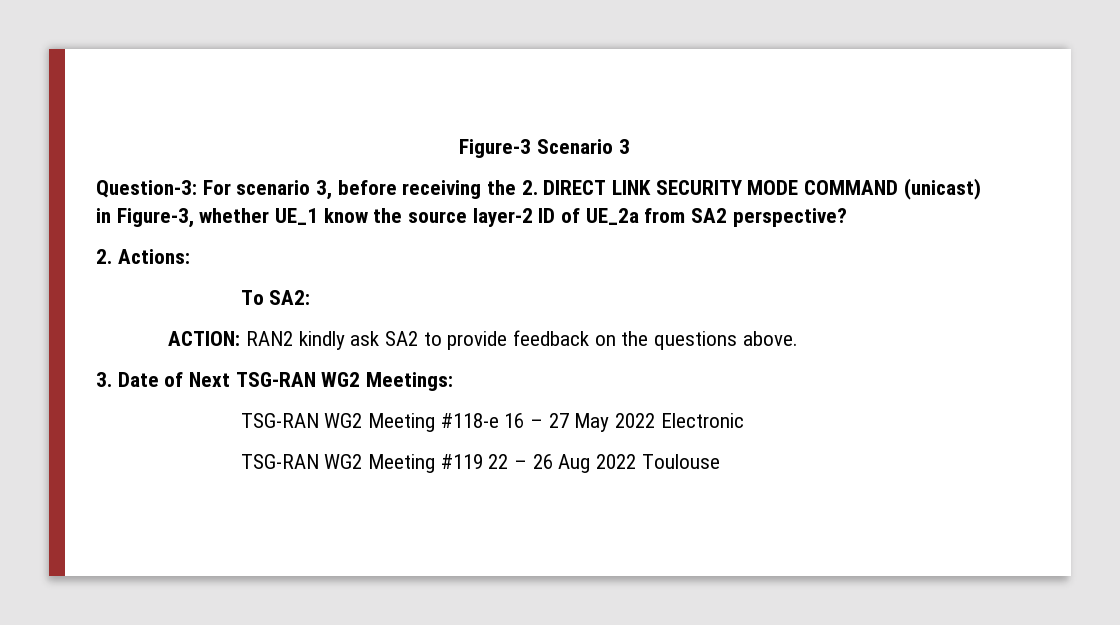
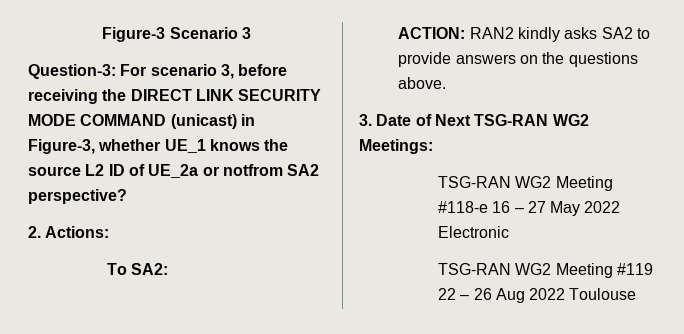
- Question-3: For scenario 3, before receiving the 2. DIRECT LINK SECURITY MODE COMMAND (unicast) in Figure-3, whether UE_1 know the source layer-2 ID of UE_2a from SA2 perspective?
+ Question-3: For scenario 3, before receiving the DIRECT LINK SECURITY MODE COMMAND (unicast) in Figure-3, whether UE_1 knows the source L2 ID of UE_2a or notfrom SA2 perspective?
- ACTION: RAN2 kindly ask SA2 to provide feedback on the questions above.
+ ACTION: RAN2 kindly asks SA2 to provide answers on the questions above.

